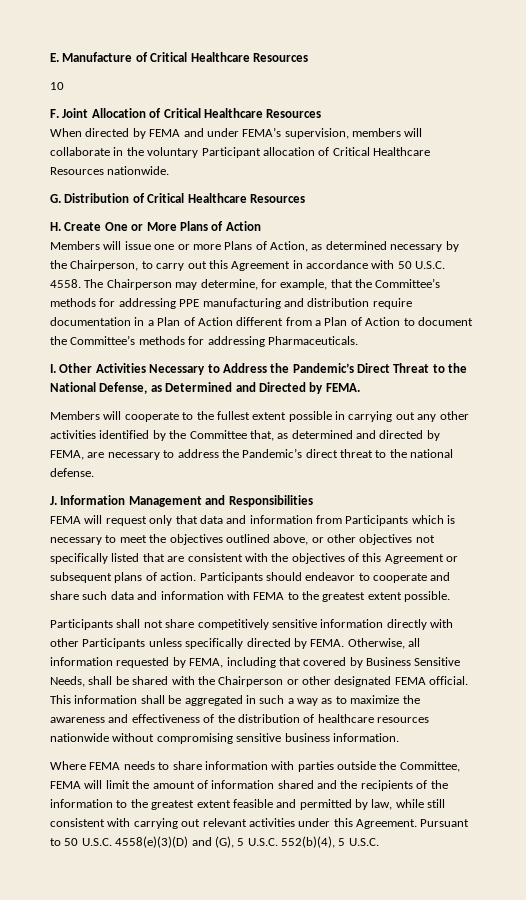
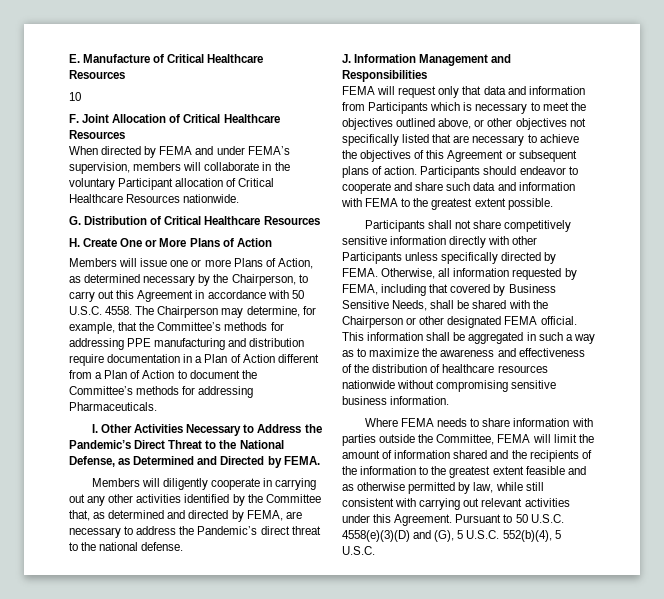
- Members will cooperate to the fullest extent possible in carrying out any other activities identified by the Committee that, as determined and directed by FEMA, are necessary to address the Pandemic’s direct threat to the national defense.
+ Members will diligently cooperate in carrying out any other activities identified by the Committee that, as determined and directed by FEMA, are necessary to address the Pandemic’s direct threat to the national defense.
- FEMA will request only that data and information from Participants which is necessary to meet the objectives outlined above, or other objectives not specifically listed that are consistent with the objectives of this Agreement or subsequent plans of action.
+ FEMA will request only that data and information from Participants which is necessary to meet the objectives outlined above, or other objectives not specifically listed that are necessary to achieve the objectives of this Agreement or subsequent plans of action.
- Where FEMA needs to share information with parties outside the Committee, FEMA will limit the amount of information shared and the recipients of the information to the greatest extent feasible and permitted by law, while still consistent with carrying out relevant activities under this Agreement.
+ Where FEMA needs to share information with parties outside the Committee, FEMA will limit the amount of information shared and the recipients of the information to the greatest extent feasible and as otherwise permitted by law, while still consistent with carrying out relevant activities under this Agreement.

